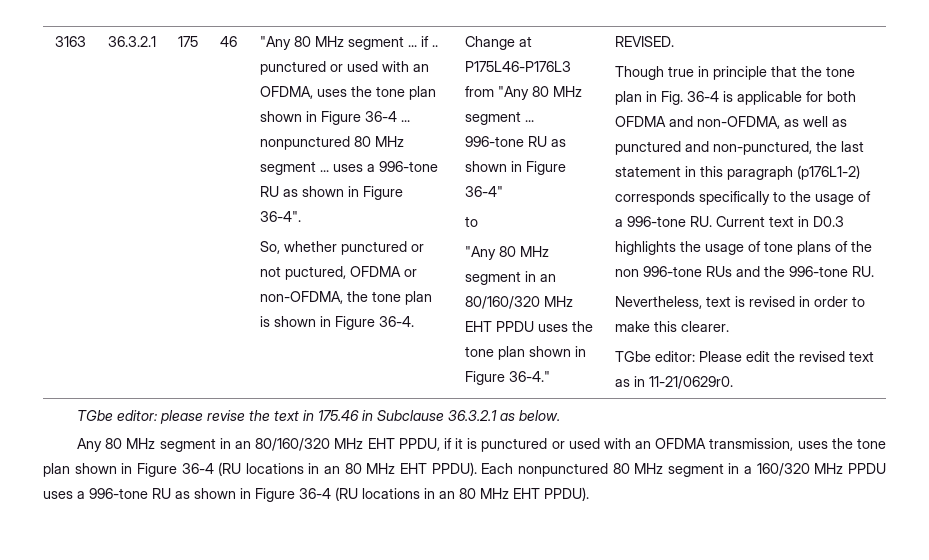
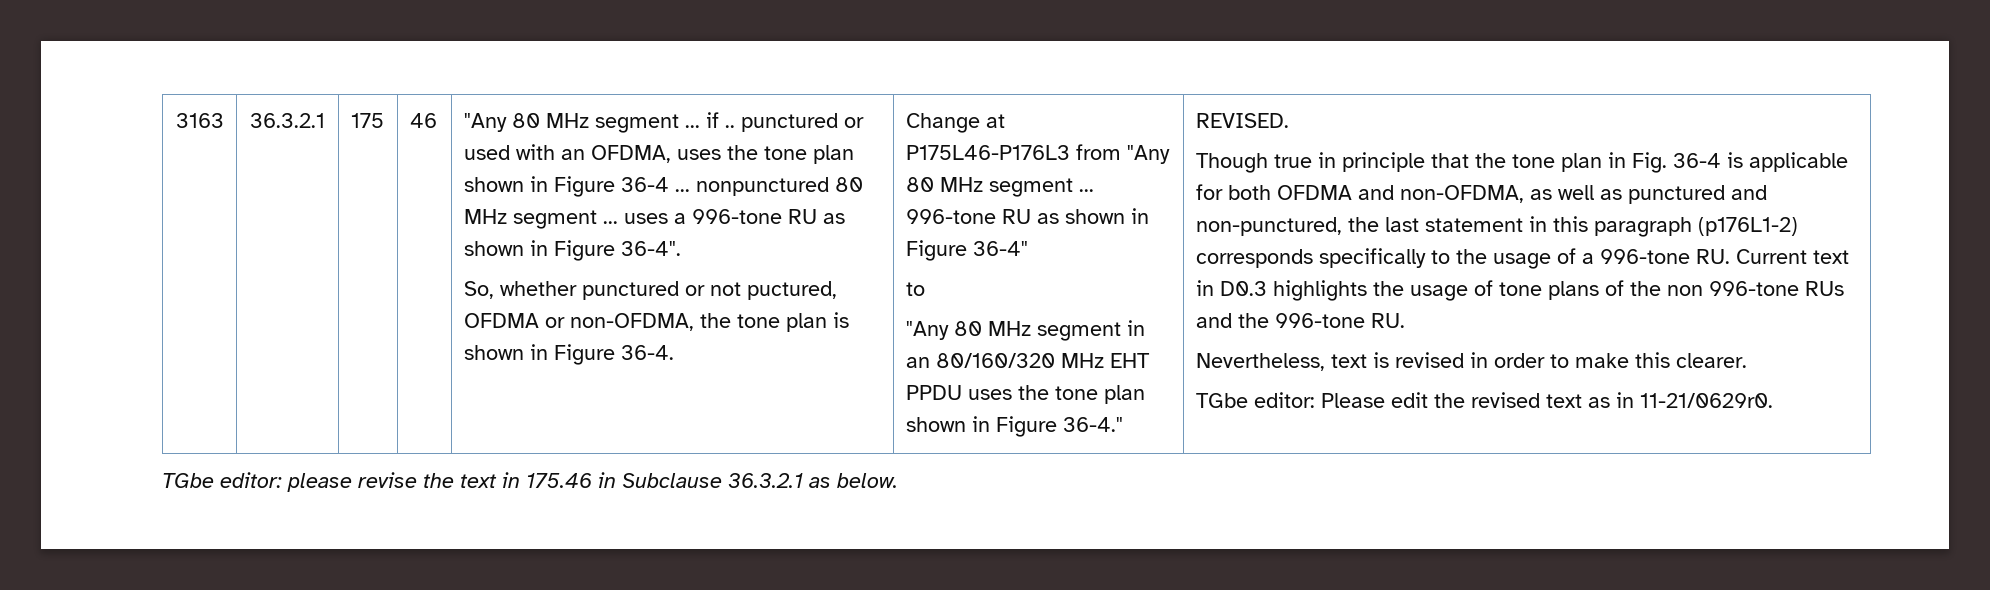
- Any 80 MHz segment in an 80/160/320 MHz EHT PPDU, if it is punctured or used with an OFDMA transmission, uses the tone plan shown in Figure 36-4 (RU locations in an 80 MHz EHT PPDU). Each nonpunctured 80 MHz segment in a 160/320 MHz PPDU uses a 996-tone RU as shown in Figure 36-4 (RU locations in an 80 MHz EHT PPDU).

